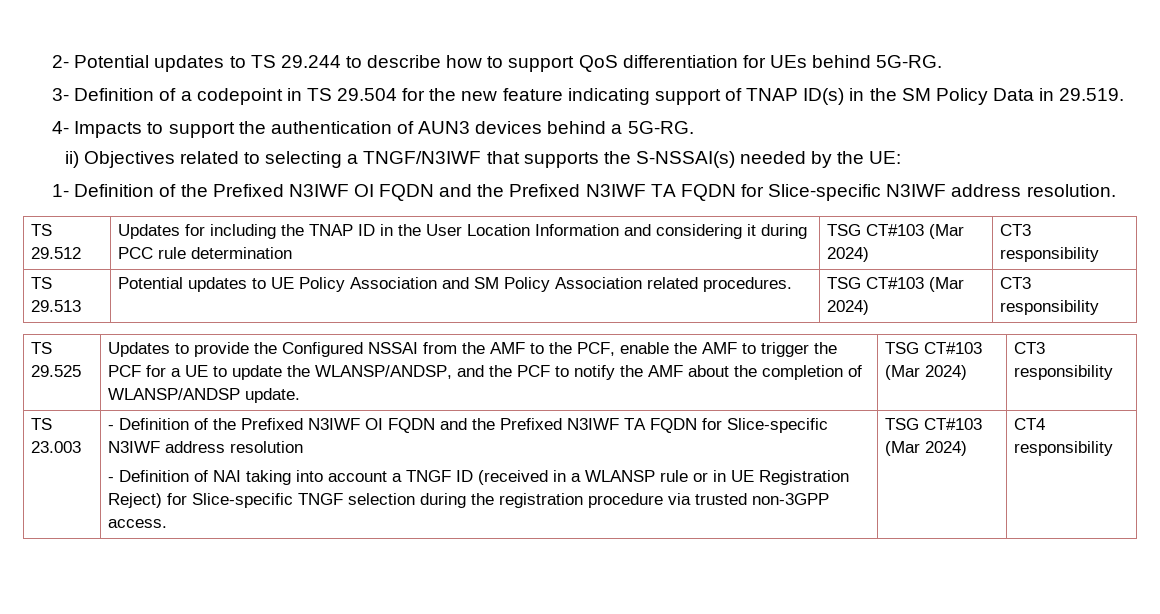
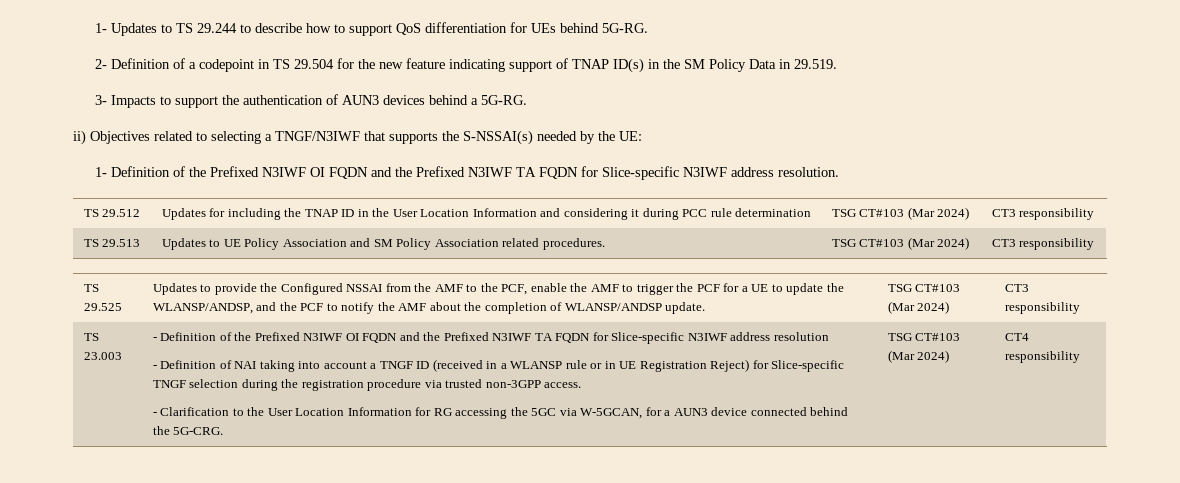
- 2- Potential updates to TS 29.244 to describe how to support QoS differentiation for UEs behind 5G-RG.
+ 1- Updates to TS 29.244 to describe how to support QoS differentiation for UEs behind 5G-RG.
- 3- Definition of a codepoint in TS 29.504 for the new feature indicating support of TNAP ID(s) in the SM Policy Data in 29.519.
+ 2- Definition of a codepoint in TS 29.504 for the new feature indicating support of TNAP ID(s) in the SM Policy Data in 29.519.
- 4- Impacts to support the authentication of AUN3 devices behind a 5G-RG.
+ 3- Impacts to support the authentication of AUN3 devices behind a 5G-RG.
- TS 29.513 | Potential updates to UE Policy Association and SM Policy Association related procedures. | TSG CT#103 (Mar 2024) | CT3 responsibility
+ TS 29.513 | Updates to UE Policy Association and SM Policy Association related procedures. | TSG CT#103 (Mar 2024) | CT3 responsibility
+ - Clarification to the User Location Information for RG accessing the 5GC via W-5GCAN, for a AUN3 device connected behind the 5G-CRG.

